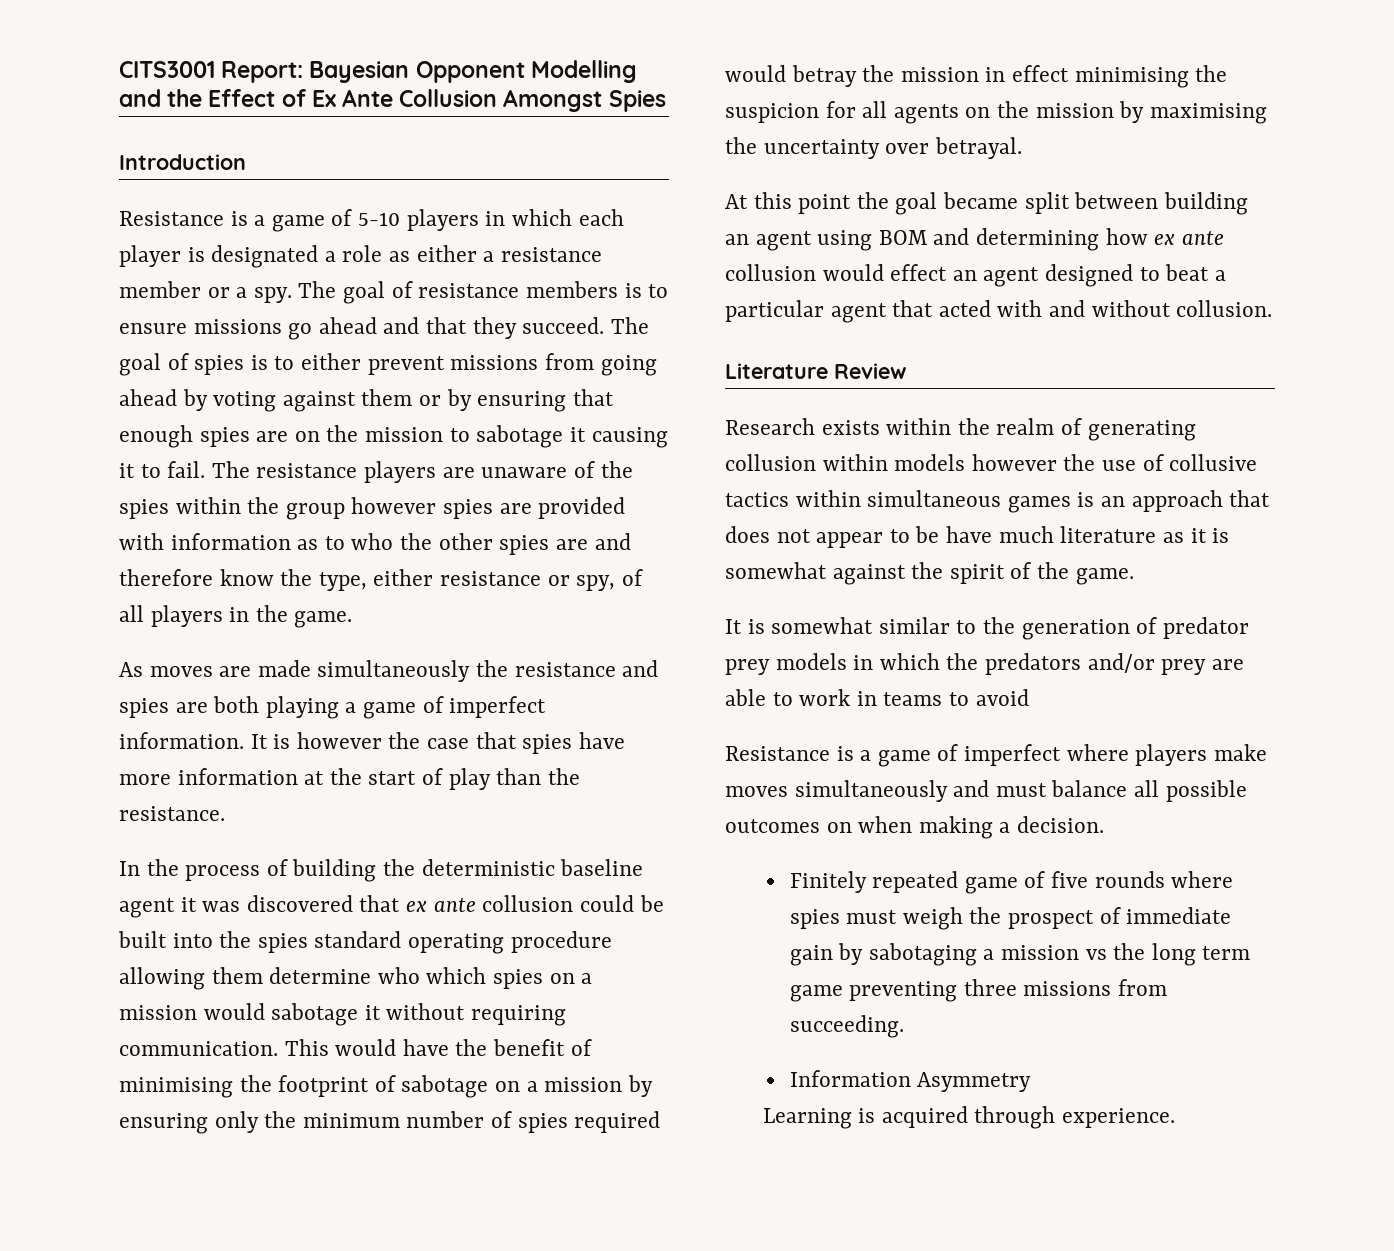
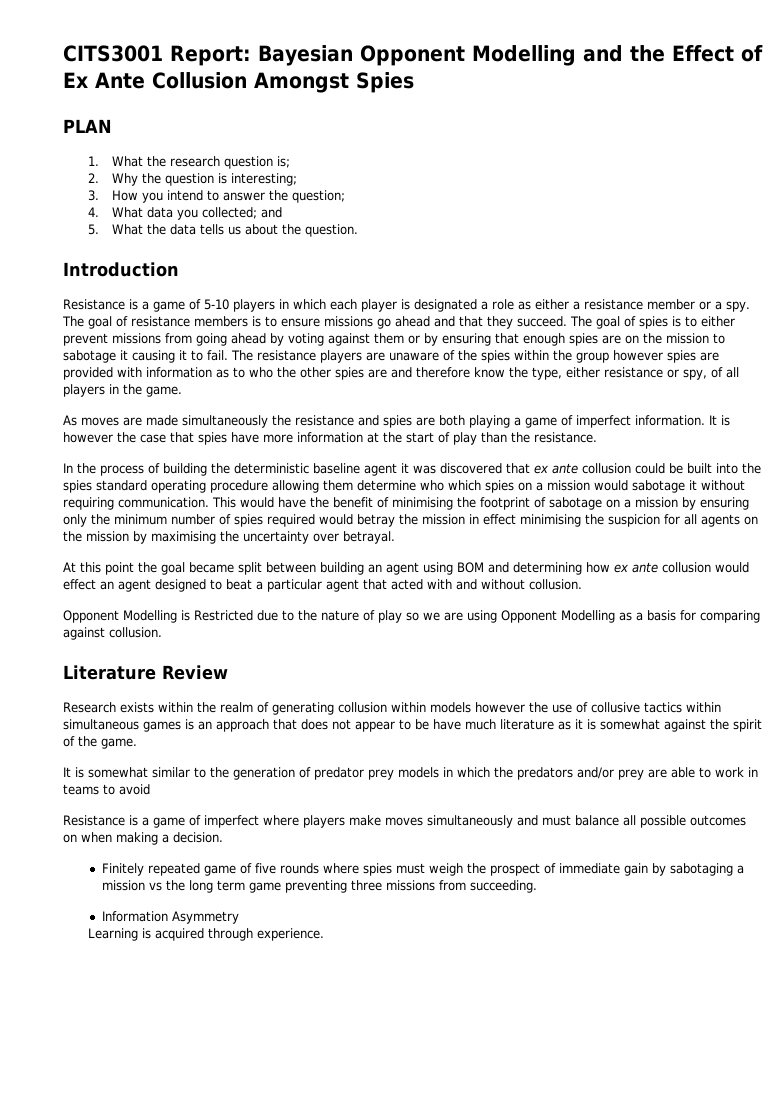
+ PLAN
+ 1. What the research question is;
+ 2. Why the question is interesting;
+ 3. How you intend to answer the question;
+ 4. What data you collected; and
+ 5. What the data tells us about the question.
+ Opponent Modelling is Restricted due to the nature of play so we are using Opponent Modelling as a basis for comparing against collusion.

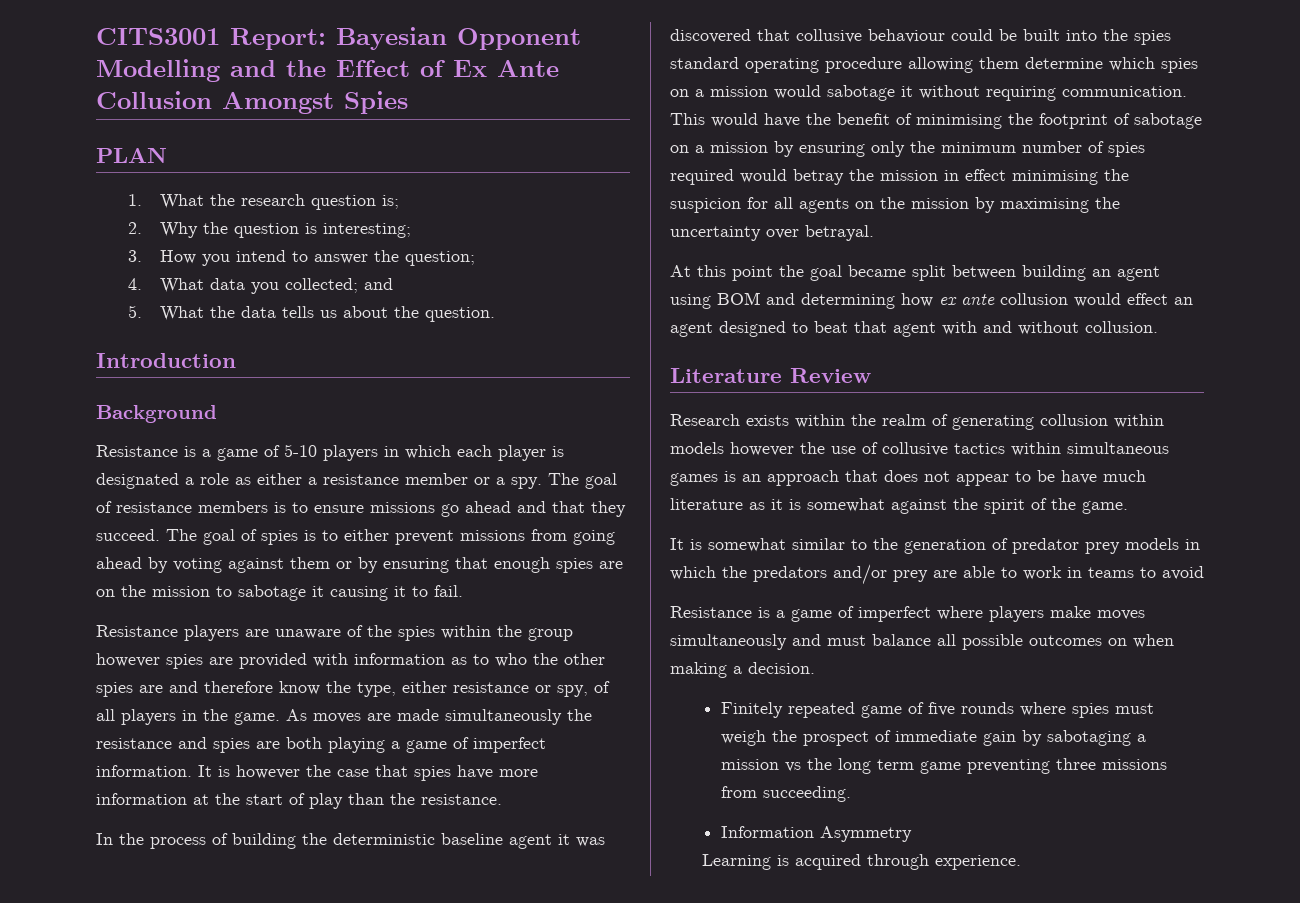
+ Background
- The goal of spies is to either prevent missions from going ahead by voting against them or by ensuring that enough spies are on the mission to sabotage it causing it to fail. The resistance players are unaware of the spies within the group however spies are provided with information as to who the other spies are and therefore know the type, either resistance or spy, of all players in the game.
- As moves are made simultaneously the resistance and spies are both playing a game of imperfect information.
+ The goal of spies is to either prevent missions from going ahead by voting against them or by ensuring that enough spies are on the mission to sabotage it causing it to fail.
+ Resistance players are unaware of the spies within the group however spies are provided with information as to who the other spies are and therefore know the type, either resistance or spy, of all players in the game. As moves are made simultaneously the resistance and spies are both playing a game of imperfect information.
- In the process of building the deterministic baseline agent it was discovered that ex ante collusion could be built into the spies standard operating procedure allowing them determine who which spies on a mission would sabotage it without requiring communication.
+ In the process of building the deterministic baseline agent it was discovered that collusive behaviour could be built into the spies standard operating procedure allowing them determine which spies on a mission would sabotage it without requiring communication.
- At this point the goal became split between building an agent using BOM and determining how ex ante collusion would effect an agent designed to beat a particular agent that acted with and without collusion.
+ At this point the goal became split between building an agent using BOM and determining how ex ante collusion would effect an agent designed to beat that agent with and without collusion.
- Opponent Modelling is Restricted due to the nature of play so we are using Opponent Modelling as a basis for comparing against collusion.

